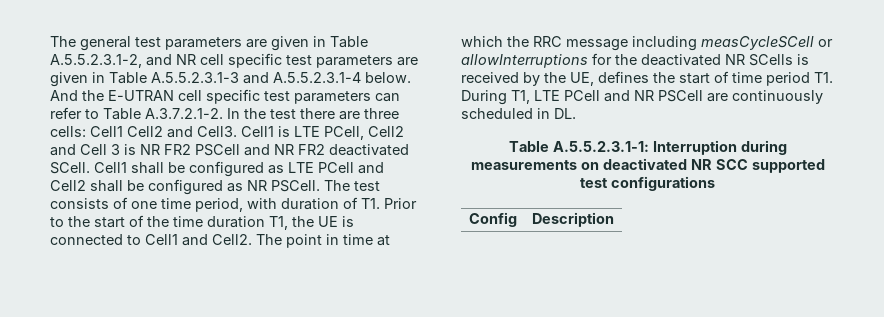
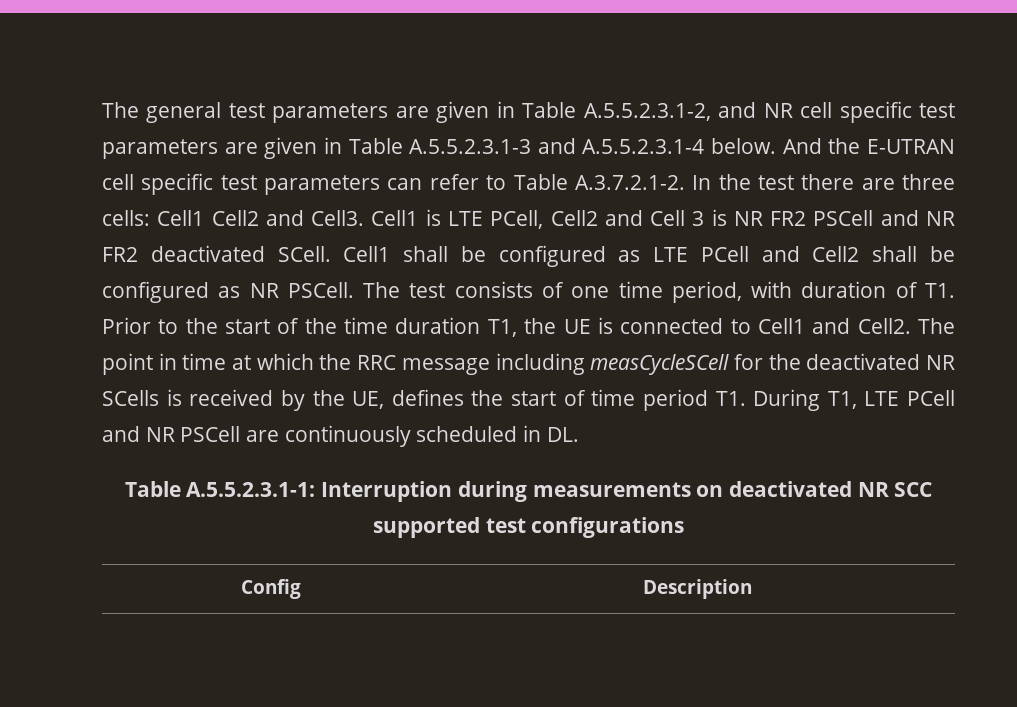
- The point in time at which the RRC message including measCycleSCell or allowInterruptions for the deactivated NR SCells is received by the UE, defines the start of time period T1. During T1, LTE PCell and NR PSCell are continuously scheduled in DL.
+ The point in time at which the RRC message including measCycleSCell for the deactivated NR SCells is received by the UE, defines the start of time period T1. During T1, LTE PCell and NR PSCell are continuously scheduled in DL.

